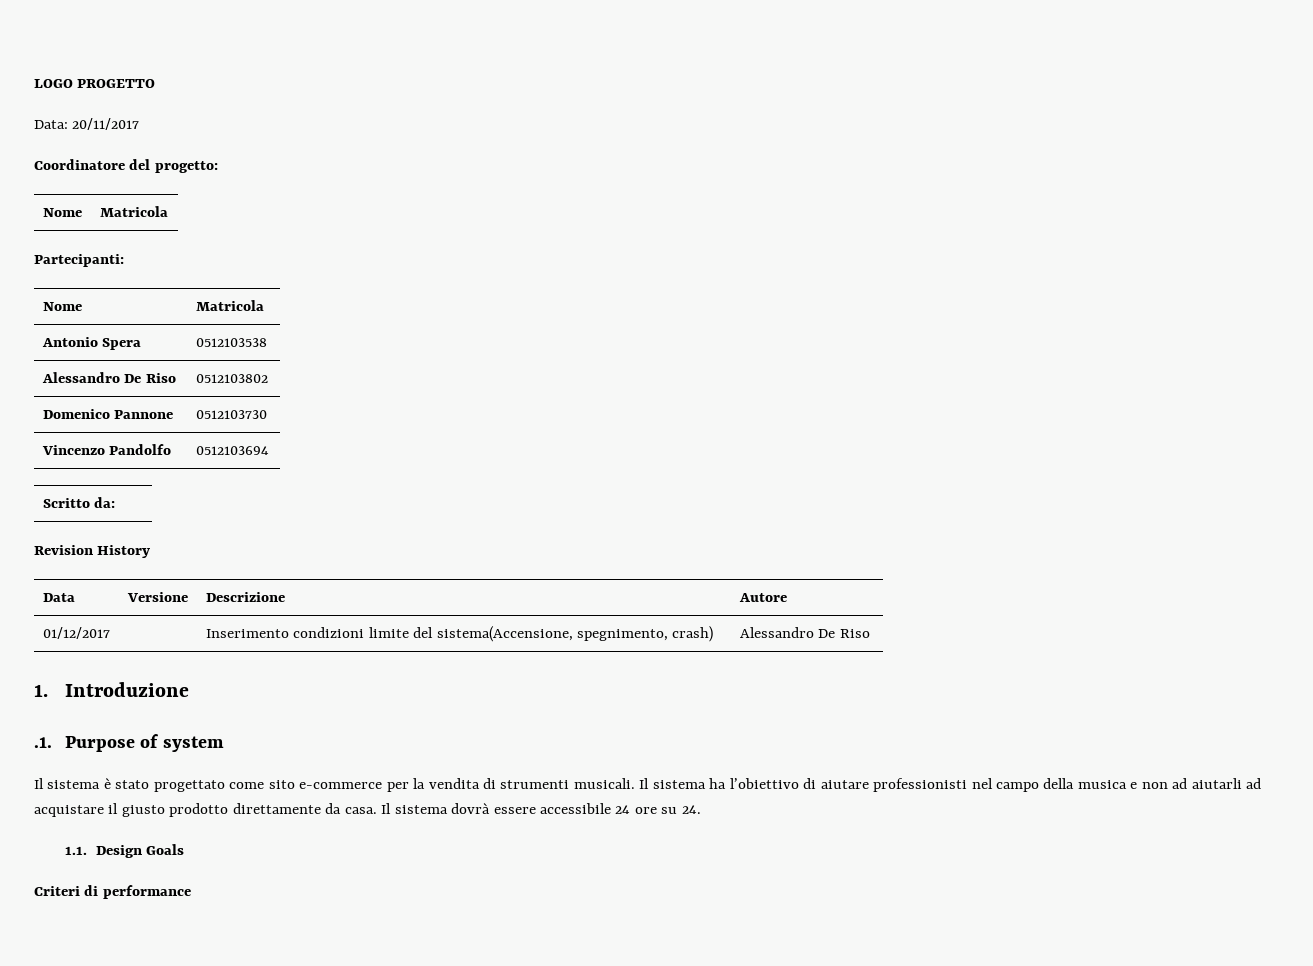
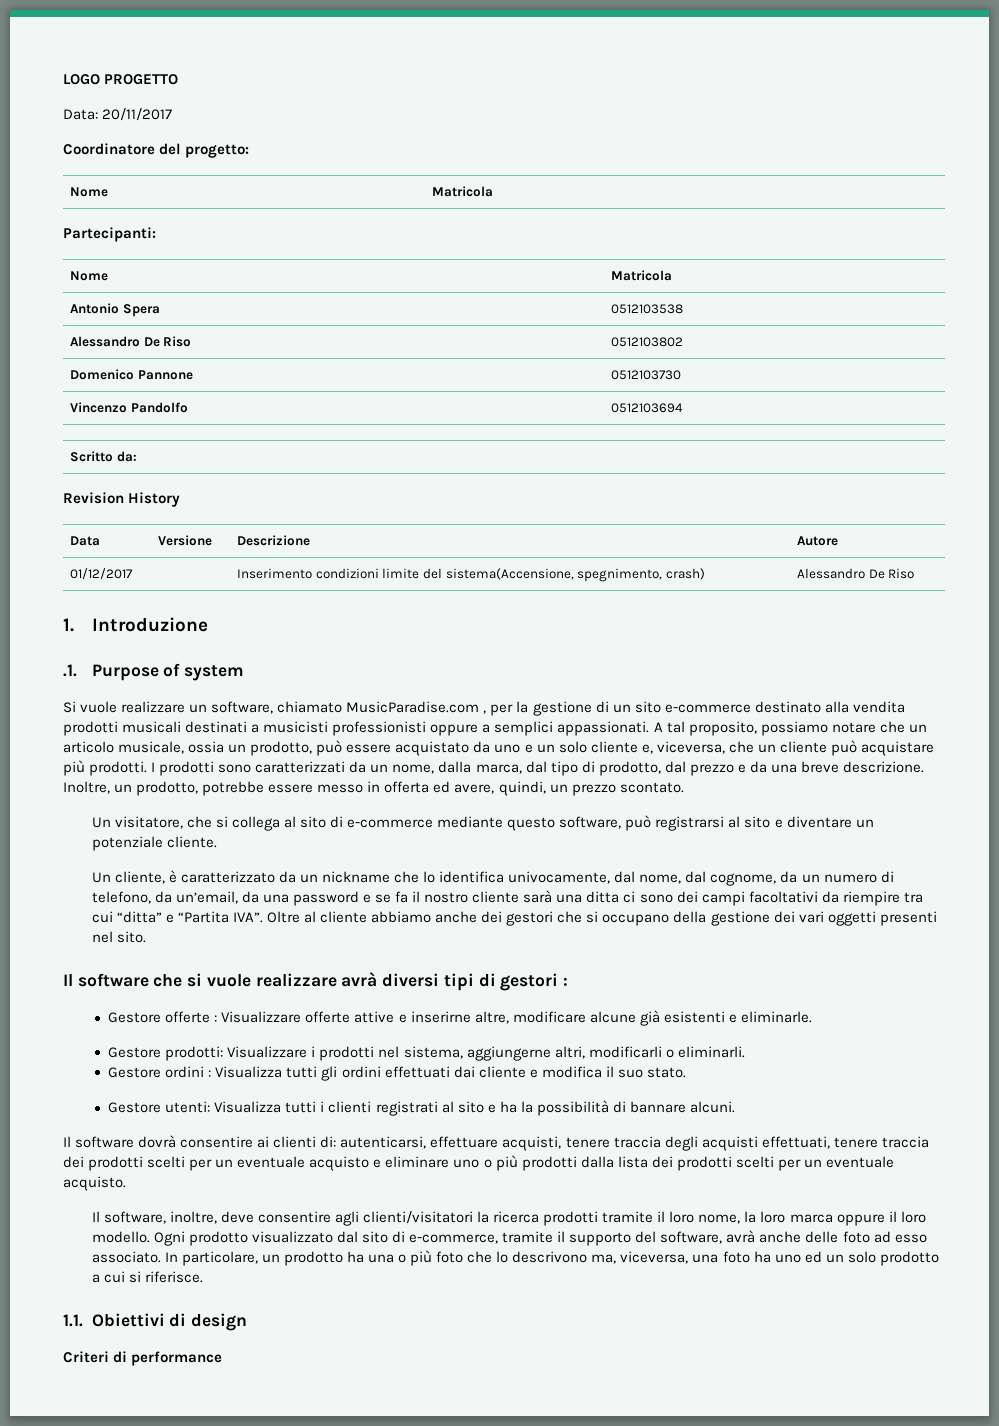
- Il sistema è stato progettato come sito e-commerce per la vendita di strumenti musicali. Il sistema ha l’obiettivo di aiutare professionisti nel campo della musica e non ad aiutarli ad acquistare il giusto prodotto direttamente da casa. Il sistema dovrà essere accessibile 24 ore su 24.
- 1.1. Design Goals
+ Si vuole realizzare un software, chiamato MusicParadise.com , per la gestione di un sito e-commerce destinato alla vendita prodotti musicali destinati a musicisti professionisti oppure a semplici appassionati. A tal proposito, possiamo notare che un articolo musicale, ossia un prodotto, può essere acquistato da uno e un solo cliente e, viceversa, che un cliente può acquistare più prodotti. I prodotti sono caratterizzati da un nome, dalla marca, dal tipo di prodotto, dal prezzo e da una breve descrizione. Inoltre, un prodotto, potrebbe essere messo in offerta ed avere, quindi, un prezzo scontato.
+ Un visitatore, che si collega al sito di e-commerce mediante questo software, può registrarsi al sito e diventare un potenziale cliente.
+ Un cliente, è caratterizzato da un nickname che lo identifica univocamente, dal nome, dal cognome, da un numero di telefono, da un’email, da una password e se fa il nostro cliente sarà una ditta ci sono dei campi facoltativi da riempire tra cui “ditta” e “Partita IVA”. Oltre al cliente abbiamo anche dei gestori che si occupano della gestione dei vari oggetti presenti nel sito.
+ Il software che si vuole realizzare avrà diversi tipi di gestori :
+ Gestore offerte : Visualizzare offerte attive e inserirne altre, modificare alcune già esistenti e eliminarle.
+ Gestore prodotti: Visualizzare i prodotti nel sistema, aggiungerne altri, modificarli o eliminarli.
+ Gestore ordini : Visualizza tutti gli ordini effettuati dai cliente e modifica il suo stato.
+ Gestore utenti: Visualizza tutti i clienti registrati al sito e ha la possibilità di bannare alcuni.
+ Il software dovrà consentire ai clienti di: autenticarsi, effettuare acquisti, tenere traccia degli acquisti effettuati, tenere traccia dei prodotti scelti per un eventuale acquisto e eliminare uno o più prodotti dalla lista dei prodotti scelti per un eventuale acquisto.
+ Il software, inoltre, deve consentire agli clienti/visitatori la ricerca prodotti tramite il loro nome, la loro marca oppure il loro modello. Ogni prodotto visualizzato dal sito di e-commerce, tramite il supporto del software, avrà anche delle foto ad esso associato. In particolare, un prodotto ha una o più foto che lo descrivono ma, viceversa, una foto ha uno ed un solo prodotto a cui si riferisce.
+ 1.1. Obiettivi di design

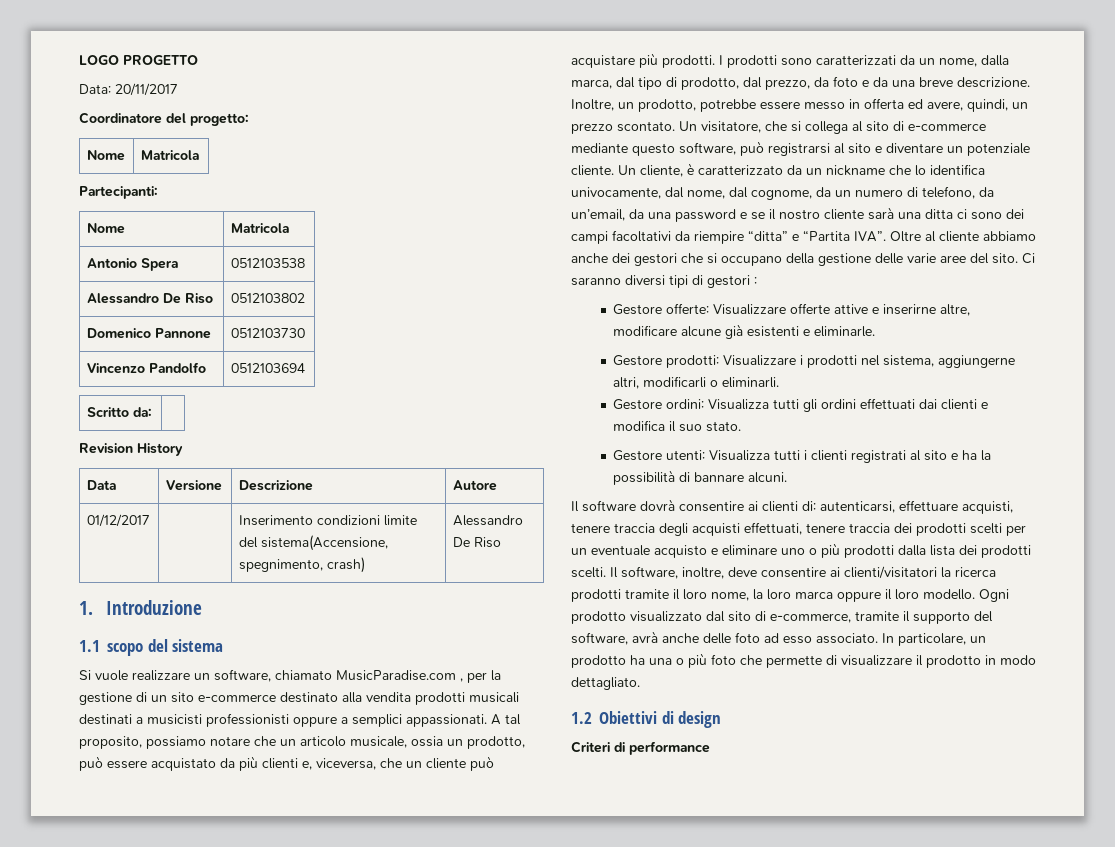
- .1. Purpose of system
+ 1.1 scopo del sistema
- A tal proposito, possiamo notare che un articolo musicale, ossia un prodotto, può essere acquistato da uno e un solo cliente e, viceversa, che un cliente può acquistare più prodotti.
+ A tal proposito, possiamo notare che un articolo musicale, ossia un prodotto, può essere acquistato da più clienti e, viceversa, che un cliente può acquistare più prodotti.
- I prodotti sono caratterizzati da un nome, dalla marca, dal tipo di prodotto, dal prezzo e da una breve descrizione.
+ I prodotti sono caratterizzati da un nome, dalla marca, dal tipo di prodotto, dal prezzo, da foto e da una breve descrizione.
- Inoltre, un prodotto, potrebbe essere messo in offerta ed avere, quindi, un prezzo scontato.
- Un visitatore, che si collega al sito di e-commerce mediante questo software, può registrarsi al sito e diventare un potenziale cliente.
- Un cliente, è caratterizzato da un nickname che lo identifica univocamente, dal nome, dal cognome, da un numero di telefono, da un’email, da una password e se fa il nostro cliente sarà una ditta ci sono dei campi facoltativi da riempire tra cui “ditta” e “Partita IVA”.
+ Inoltre, un prodotto, potrebbe essere messo in offerta ed avere, quindi, un prezzo scontato. Un visitatore, che si collega al sito di e-commerce mediante questo software, può registrarsi al sito e diventare un potenziale cliente. Un cliente, è caratterizzato da un nickname che lo identifica univocamente, dal nome, dal cognome, da un numero di telefono, da un’email, da una password e se il nostro cliente sarà una ditta ci sono dei campi facoltativi da riempire “ditta” e “Partita IVA”.
- Oltre al cliente abbiamo anche dei gestori che si occupano della gestione dei vari oggetti presenti nel sito.
- Il software che si vuole realizzare avrà diversi tipi di gestori :
+ Oltre al cliente abbiamo anche dei gestori che si occupano della gestione delle varie aree del sito. Ci saranno diversi tipi di gestori :
- Gestore offerte : Visualizzare offerte attive e inserirne altre, modificare alcune già esistenti e eliminarle.
+ Gestore offerte: Visualizzare offerte attive e inserirne altre, modificare alcune già esistenti e eliminarle.
- Gestore ordini : Visualizza tutti gli ordini effettuati dai cliente e modifica il suo stato.
+ Gestore ordini: Visualizza tutti gli ordini effettuati dai clienti e modifica il suo stato.
- Il software dovrà consentire ai clienti di: autenticarsi, effettuare acquisti, tenere traccia degli acquisti effettuati, tenere traccia dei prodotti scelti per un eventuale acquisto e eliminare uno o più prodotti dalla lista dei prodotti scelti per un eventuale acquisto.
- Il software, inoltre, deve consentire agli clienti/visitatori la ricerca prodotti tramite il loro nome, la loro marca oppure il loro modello.
+ Il software dovrà consentire ai clienti di: autenticarsi, effettuare acquisti, tenere traccia degli acquisti effettuati, tenere traccia dei prodotti scelti per un eventuale acquisto e eliminare uno o più prodotti dalla lista dei prodotti scelti. Il software, inoltre, deve consentire ai clienti/visitatori la ricerca prodotti tramite il loro nome, la loro marca oppure il loro modello.
- In particolare, un prodotto ha una o più foto che lo descrivono ma, viceversa, una foto ha uno ed un solo prodotto a cui si riferisce.
- 1.1. Obiettivi di design
+ In particolare, un prodotto ha una o più foto che permette di visualizzare il prodotto in modo dettagliato.
+ 1.2 Obiettivi di design

